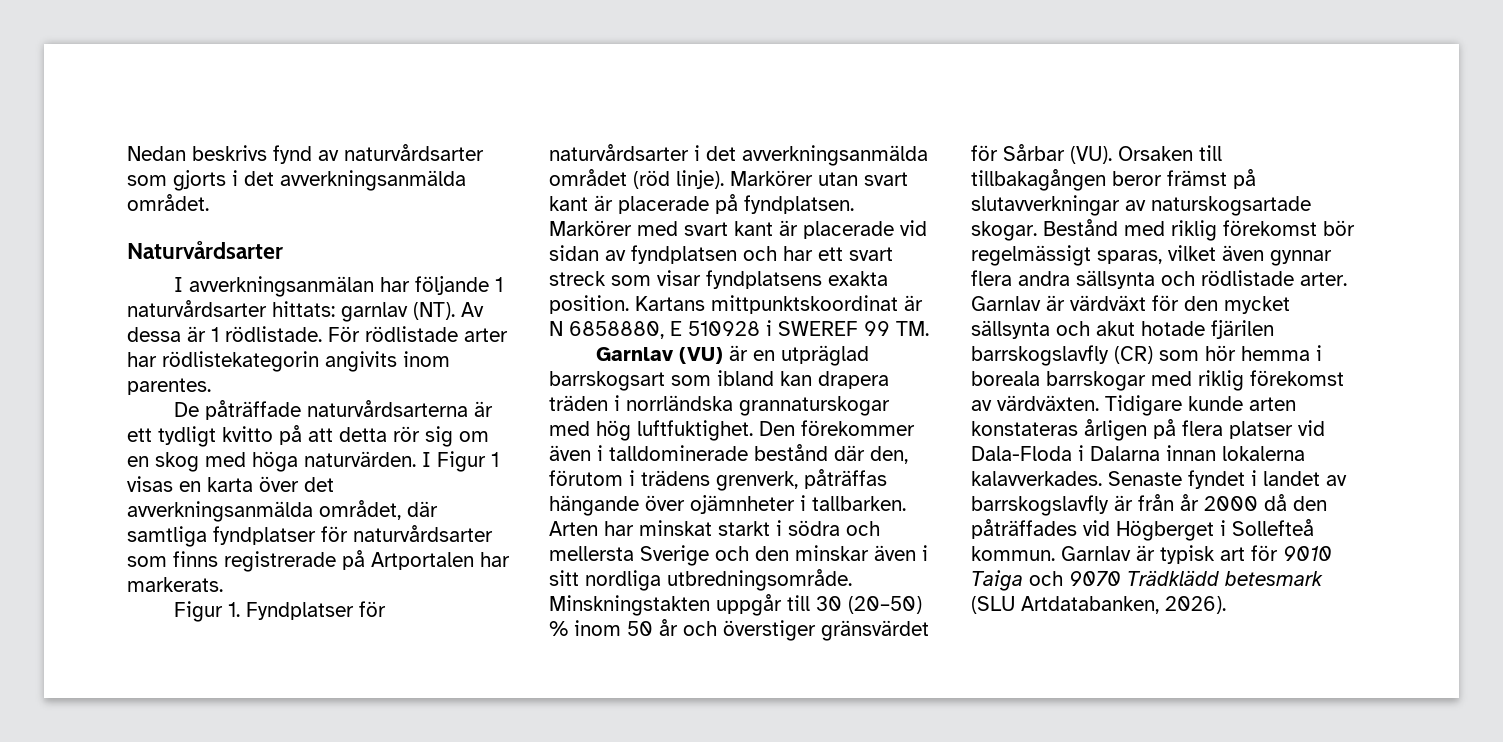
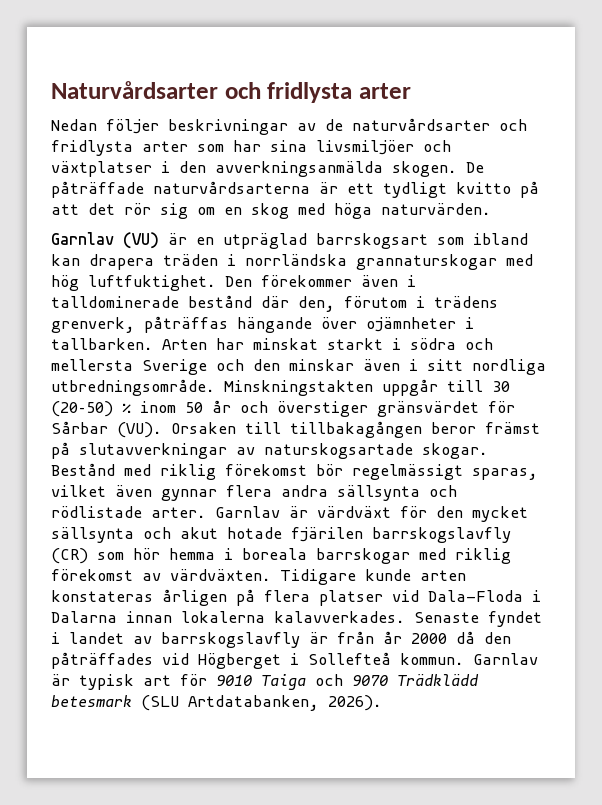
- Nedan beskrivs fynd av naturvårdsarter som gjorts i det avverkningsanmälda området.
- Naturvårdsarter
- I avverkningsanmälan har följande 1 naturvårdsarter hittats: garnlav (NT). Av dessa är 1 rödlistade. För rödlistade arter har rödlistekategorin angivits inom parentes.
- De påträffade naturvårdsarterna är ett tydligt kvitto på att detta rör sig om en skog med höga naturvärden. I Figur 1 visas en karta över det avverkningsanmälda området, där samtliga fyndplatser för naturvårdsarter som finns registrerade på Artportalen har markerats.
- Figur 1. Fyndplatser för naturvårdsarter i det avverkningsanmälda området (röd linje). Markörer utan svart kant är placerade på fyndplatsen. Markörer med svart kant är placerade vid sidan av fyndplatsen och har ett svart streck som visar fyndplatsens exakta position. Kartans mittpunktskoordinat är N 6858880, E 510928 i SWEREF 99 TM.
+ Naturvårdsarter och fridlysta arter
+ Nedan följer beskrivningar av de naturvårdsarter och fridlysta arter som har sina livsmiljöer och växtplatser i den avverkningsanmälda skogen. De påträffade naturvårdsarterna är ett tydligt kvitto på att det rör sig om en skog med höga naturvärden.

